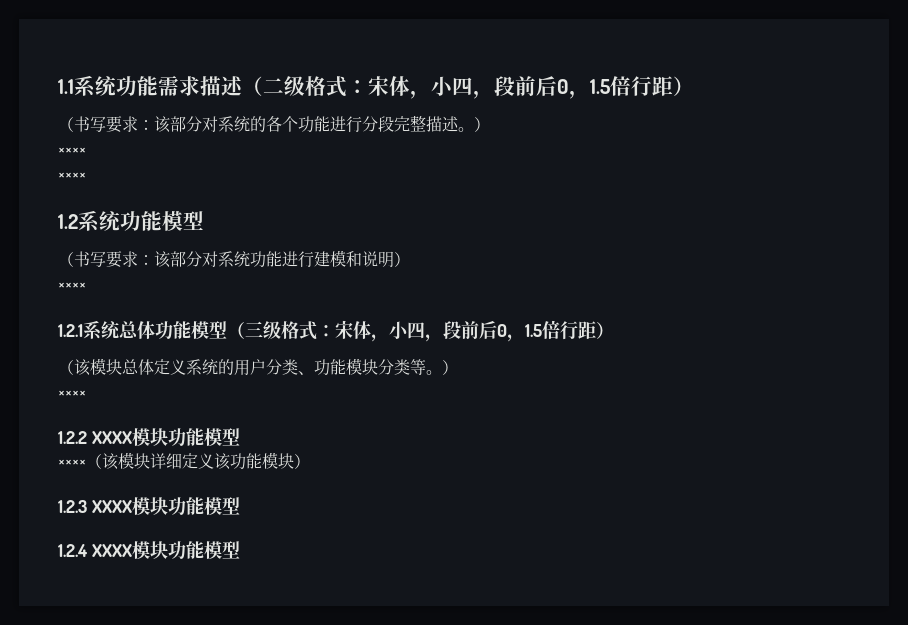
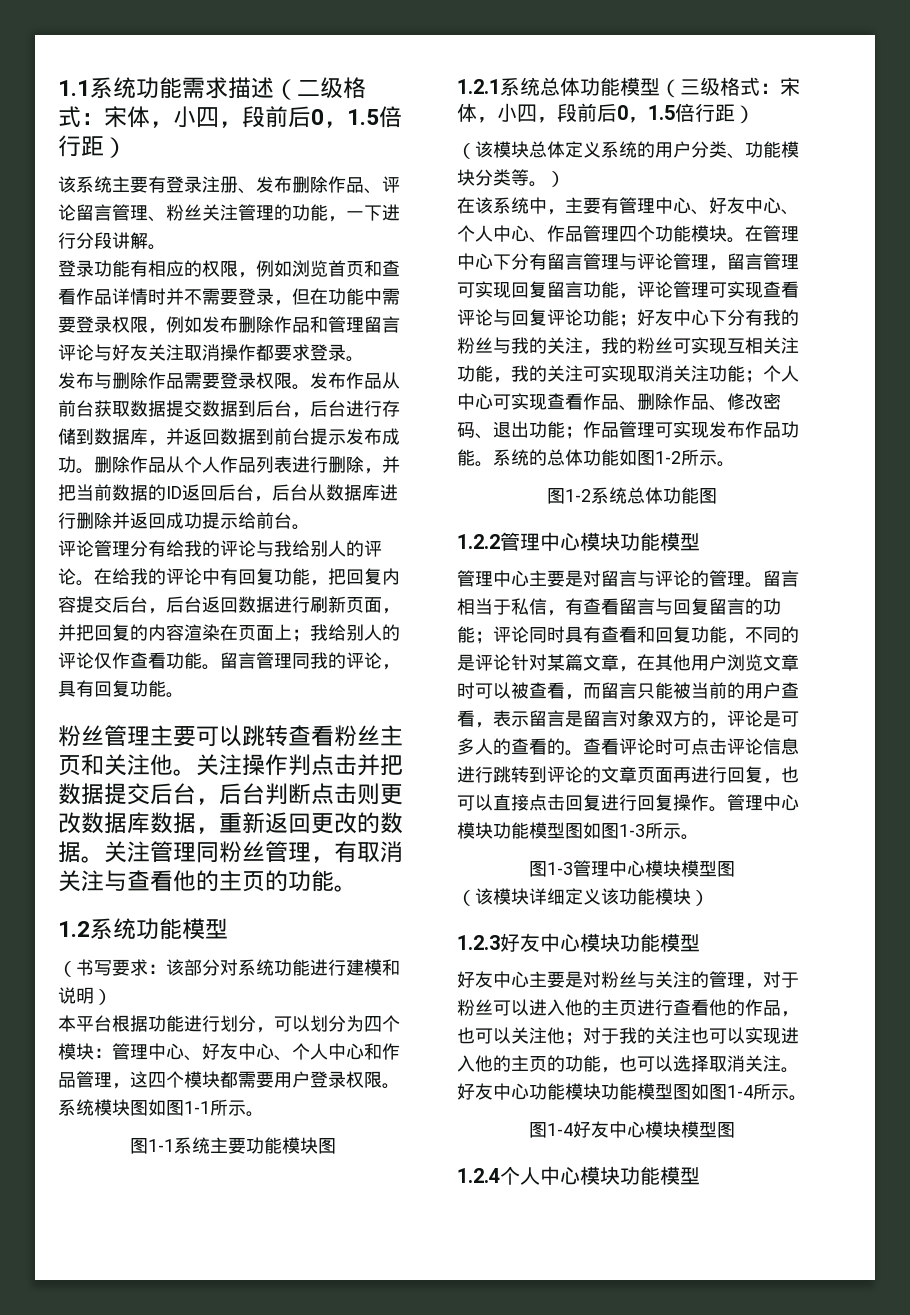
- （书写要求：该部分对系统的各个功能进行分段完整描述。）
- ××××
- ××××
+ 该系统主要有登录注册、发布删除作品、评论留言管理、粉丝关注管理的功能，一下进行分段讲解。
+ 登录功能有相应的权限，例如浏览首页和查看作品详情时并不需要登录，但在功能中需要登录权限，例如发布删除作品和管理留言评论与好友关注取消操作都要求登录。
+ 发布与删除作品需要登录权限。发布作品从前台获取数据提交数据到后台，后台进行存储到数据库，并返回数据到前台提示发布成功。删除作品从个人作品列表进行删除，并把当前数据的ID返回后台，后台从数据库进行删除并返回成功提示给前台。
+ 评论管理分有给我的评论与我给别人的评论。在给我的评论中有回复功能，把回复内容提交后台，后台返回数据进行刷新页面，并把回复的内容渲染在页面上；我给别人的评论仅作查看功能。留言管理同我的评论，具有回复功能。
+ 粉丝管理主要可以跳转查看粉丝主页和关注他。关注操作判点击并把数据提交后台，后台判断点击则更改数据库数据，重新返回更改的数据。关注管理同粉丝管理，有取消关注与查看他的主页的功能。
  （书写要求：该部分对系统功能进行建模和说明）
- ××××
+ 本平台根据功能进行划分，可以划分为四个模块：管理中心、好友中心、个人中心和作品管理，这四个模块都需要用户登录权限。系统模块图如图1-1所示。
+ 图1-1系统主要功能模块图
  （该模块总体定义系统的用户分类、功能模块分类等。）
- ××××
+ 在该系统中，主要有管理中心、好友中心、个人中心、作品管理四个功能模块。在管理中心下分有留言管理与评论管理，留言管理可实现回复留言功能，评论管理可实现查看评论与回复评论功能；好友中心下分有我的粉丝与我的关注，我的粉丝可实现互相关注功能，我的关注可实现取消关注功能；个人中心可实现查看作品、删除作品、修改密码、退出功能；作品管理可实现发布作品功能。系统的总体功能如图1-2所示。
+ 图1-2系统总体功能图
- 1.2.2 XXXX模块功能模型
- ××××（该模块详细定义该功能模块）
+ 1.2.2管理中心模块功能模型
+ 管理中心主要是对留言与评论的管理。留言相当于私信，有查看留言与回复留言的功能；评论同时具有查看和回复功能，不同的是评论针对某篇文章，在其他用户浏览文章时可以被查看，而留言只能被当前的用户查看，表示留言是留言对象双方的，评论是可多人的查看的。查看评论时可点击评论信息进行跳转到评论的文章页面再进行回复，也可以直接点击回复进行回复操作。管理中心模块功能模型图如图1-3所示。
+ 图1-3管理中心模块模型图
+ （该模块详细定义该功能模块）
- 1.2.3 XXXX模块功能模型
- 1.2.4 XXXX模块功能模型
+ 1.2.3好友中心模块功能模型
+ 好友中心主要是对粉丝与关注的管理，对于粉丝可以进入他的主页进行查看他的作品，也可以关注他；对于我的关注也可以实现进入他的主页的功能，也可以选择取消关注。好友中心功能模块功能模型图如图1-4所示。
+ 图1-4好友中心模块模型图
+ 1.2.4个人中心模块功能模型

